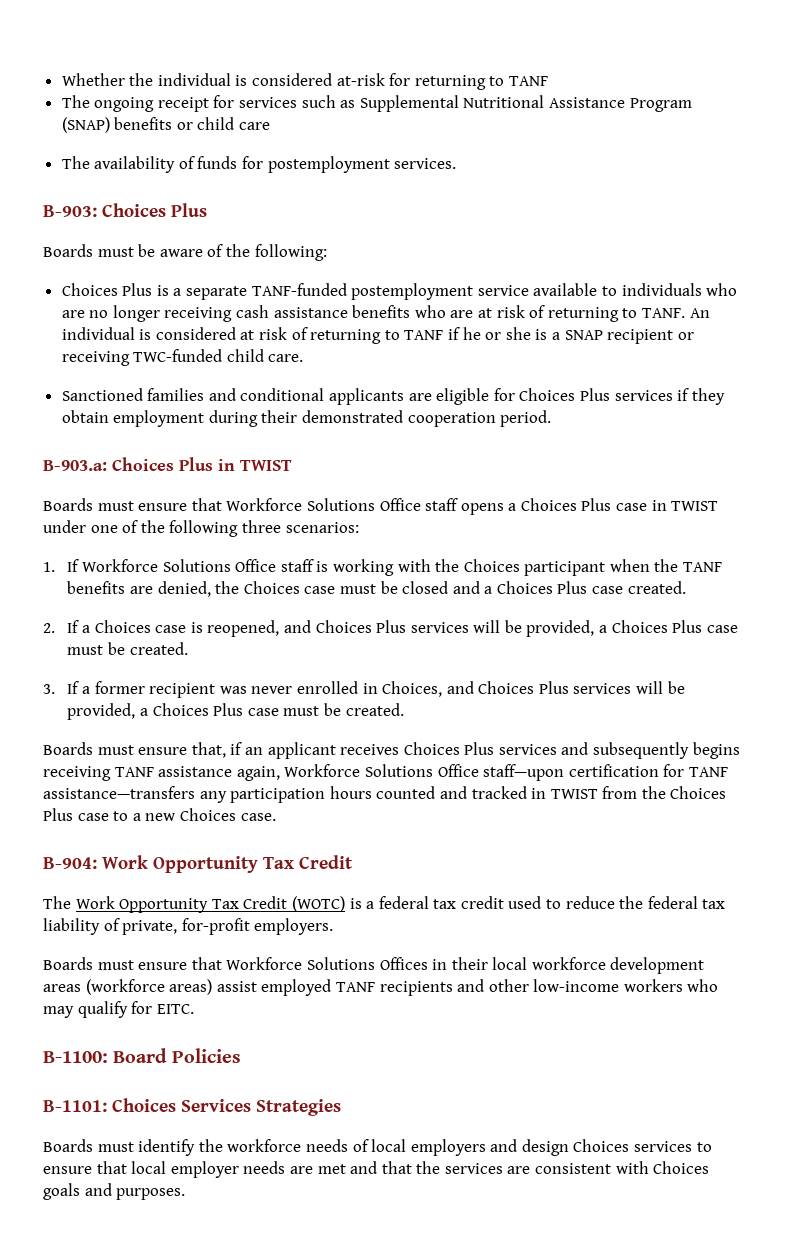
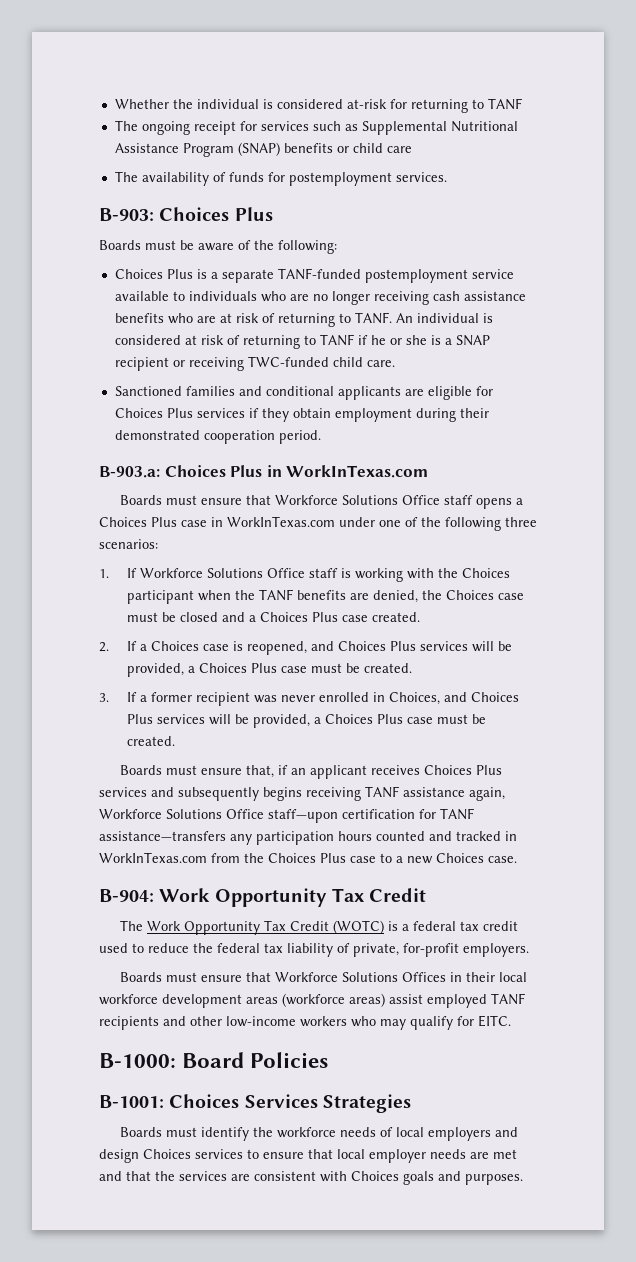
- B-903.a: Choices Plus in TWIST
+ B-903.a: Choices Plus in WorkInTexas.com
- Boards must ensure that Workforce Solutions Office staff opens a Choices Plus case in TWIST under one of the following three scenarios:
+ Boards must ensure that Workforce Solutions Office staff opens a Choices Plus case in WorkInTexas.com under one of the following three scenarios:
- Boards must ensure that, if an applicant receives Choices Plus services and subsequently begins receiving TANF assistance again, Workforce Solutions Office staff—upon certification for TANF assistance—transfers any participation hours counted and tracked in TWIST from the Choices Plus case to a new Choices case.
+ Boards must ensure that, if an applicant receives Choices Plus services and subsequently begins receiving TANF assistance again, Workforce Solutions Office staff—upon certification for TANF assistance—transfers any participation hours counted and tracked in WorkInTexas.com from the Choices Plus case to a new Choices case.
- B-1100: Board Policies
+ B-1000: Board Policies
- B-1101: Choices Services Strategies
+ B-1001: Choices Services Strategies

